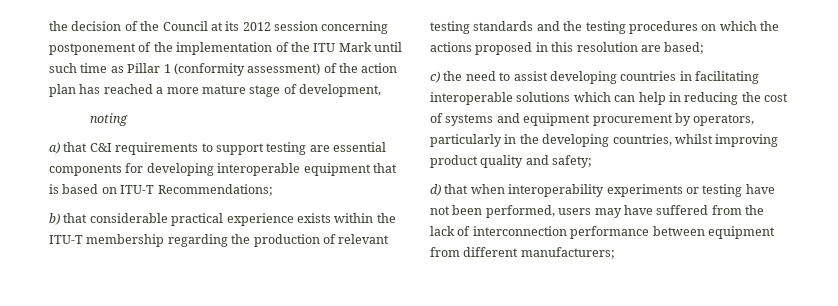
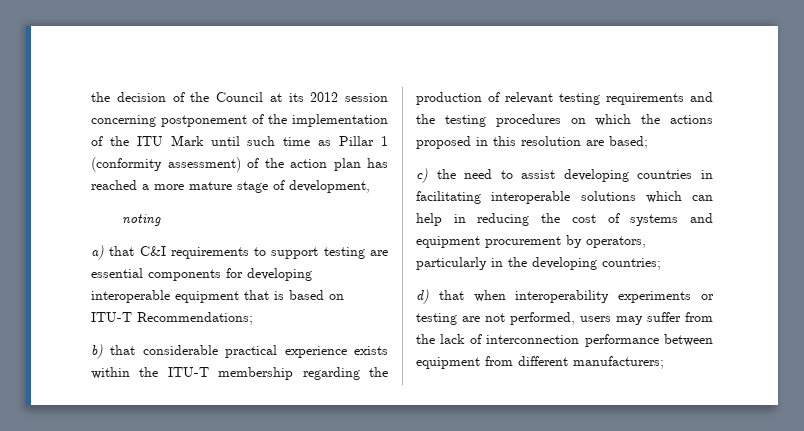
- b) that considerable practical experience exists within the ITU-T membership regarding the production of relevant testing standards and the testing procedures on which the actions proposed in this resolution are based;
+ b) that considerable practical experience exists within the ITU-T membership regarding the production of relevant testing requirements and the testing procedures on which the actions proposed in this resolution are based;
- c) the need to assist developing countries in facilitating interoperable solutions which can help in reducing the cost of systems and equipment procurement by operators, particularly in the developing countries, whilst improving product quality and safety;
+ c) the need to assist developing countries in facilitating interoperable solutions which can help in reducing the cost of systems and equipment procurement by operators, particularly in the developing countries;
- d) that when interoperability experiments or testing have not been performed, users may have suffered from the lack of interconnection performance between equipment from different manufacturers;
+ d) that when interoperability experiments or testing are not performed, users may suffer from the lack of interconnection performance between equipment from different manufacturers;

